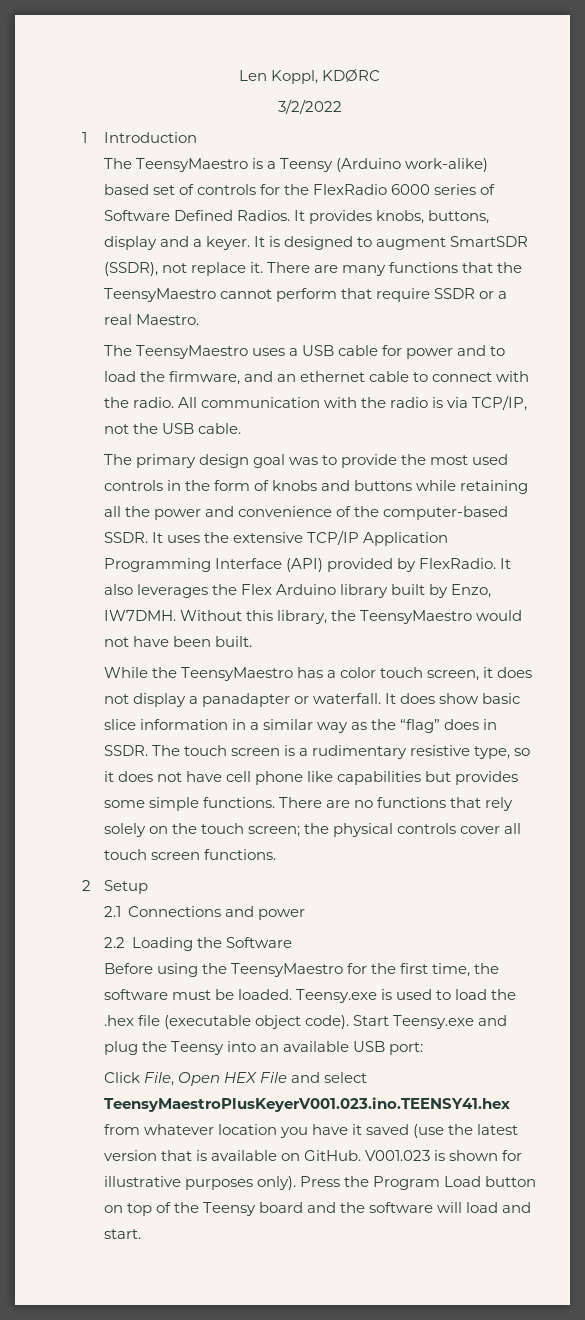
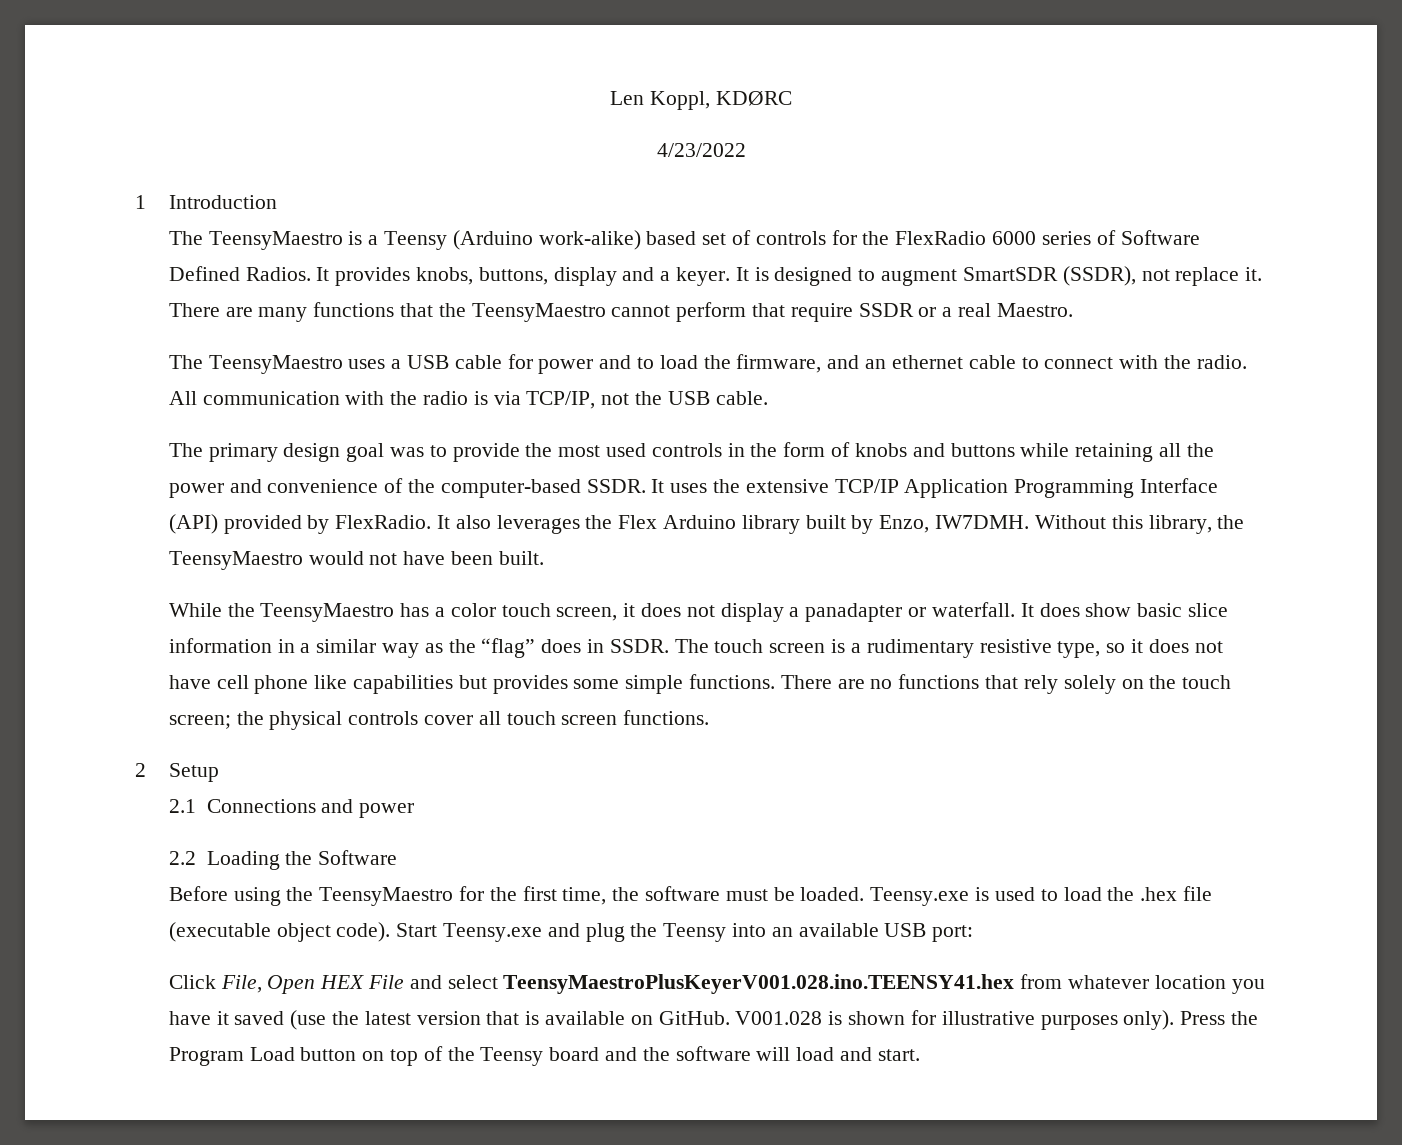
- 3/2/2022
+ 4/23/2022
- Click File, Open HEX File and select TeensyMaestroPlusKeyerV001.023.ino.TEENSY41.hex from whatever location you have it saved (use the latest version that is available on GitHub.
+ Click File, Open HEX File and select TeensyMaestroPlusKeyerV001.028.ino.TEENSY41.hex from whatever location you have it saved (use the latest version that is available on GitHub.
- V001.023 is shown for illustrative purposes only).
+ V001.028 is shown for illustrative purposes only).

